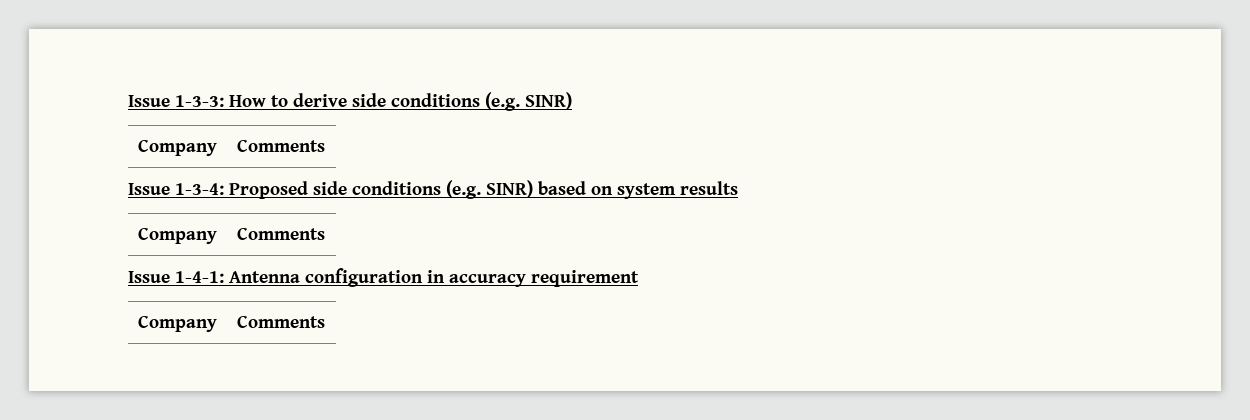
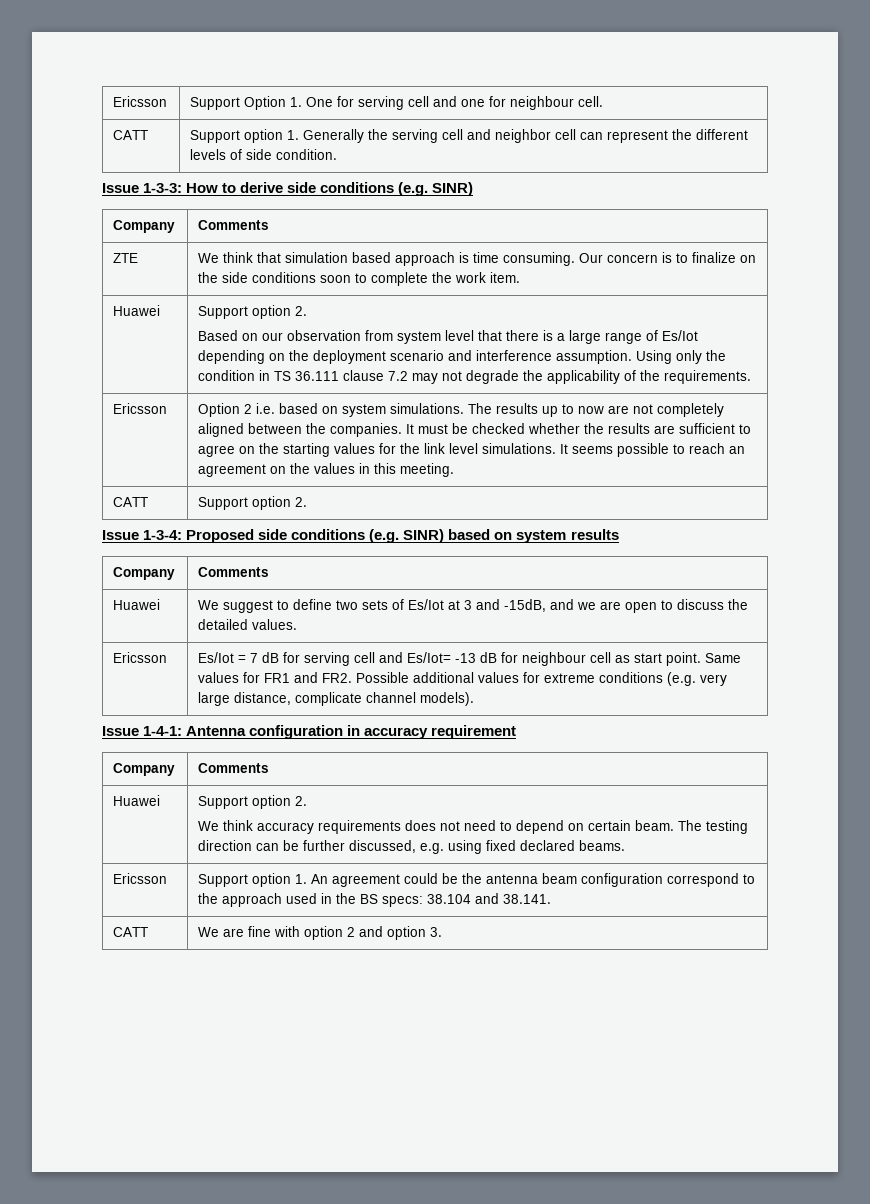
+ Ericsson | Support Option 1. One for serving cell and one for neighbour cell.
+ CATT | Support option 1. Generally the serving cell and neighbor cell can represent the different levels of side condition.
+ ZTE | We think that simulation based approach is time consuming. Our concern is to finalize on the side conditions soon to complete the work item.
+ Huawei | Support option 2.
+ Based on our observation from system level that there is a large range of Es/Iot depending on the deployment scenario and interference assumption. Using only the condition in TS 36.111 clause 7.2 may not degrade the applicability of the requirements.
+ Ericsson | Option 2 i.e. based on system simulations. The results up to now are not completely aligned between the companies. It must be checked whether the results are sufficient to agree on the starting values for the link level simulations. It seems possible to reach an agreement on the values in this meeting.
+ CATT | Support option 2.
+ Huawei | We suggest to define two sets of Es/Iot at 3 and -15dB, and we are open to discuss the detailed values.
+ Ericsson | Es/Iot = 7 dB for serving cell and Es/Iot= -13 dB for neighbour cell as start point. Same values for FR1 and FR2. Possible additional values for extreme conditions (e.g. very large distance, complicate channel models).
  Issue 1-4-1: Antenna configuration in accuracy requirement
  Company | Comments
+ Huawei | Support option 2.
+ We think accuracy requirements does not need to depend on certain beam. The testing direction can be further discussed, e.g. using fixed declared beams.
+ Ericsson | Support option 1. An agreement could be the antenna beam configuration correspond to the approach used in the BS specs: 38.104 and 38.141.
+ CATT | We are fine with option 2 and option 3.

